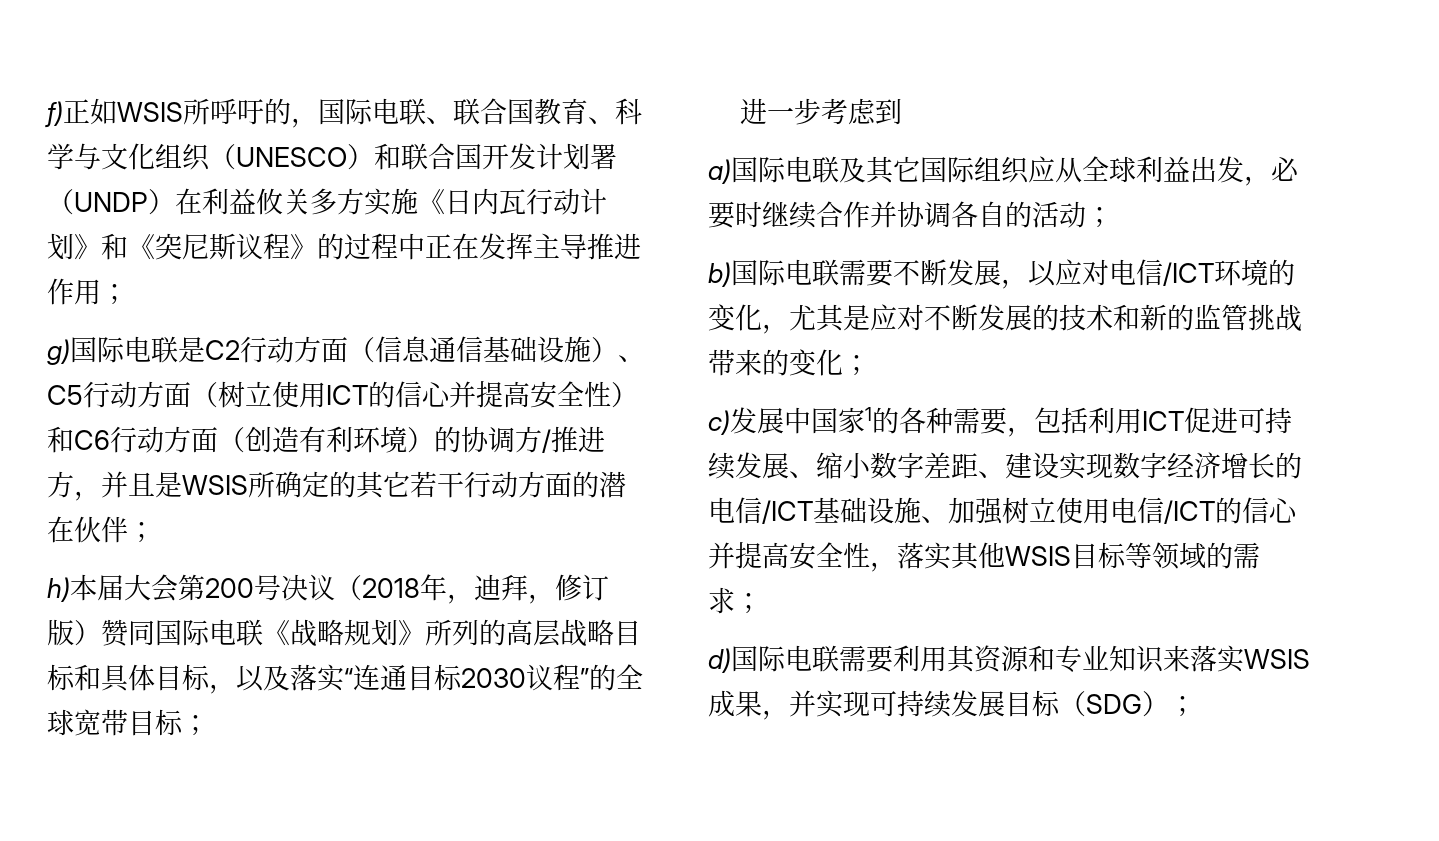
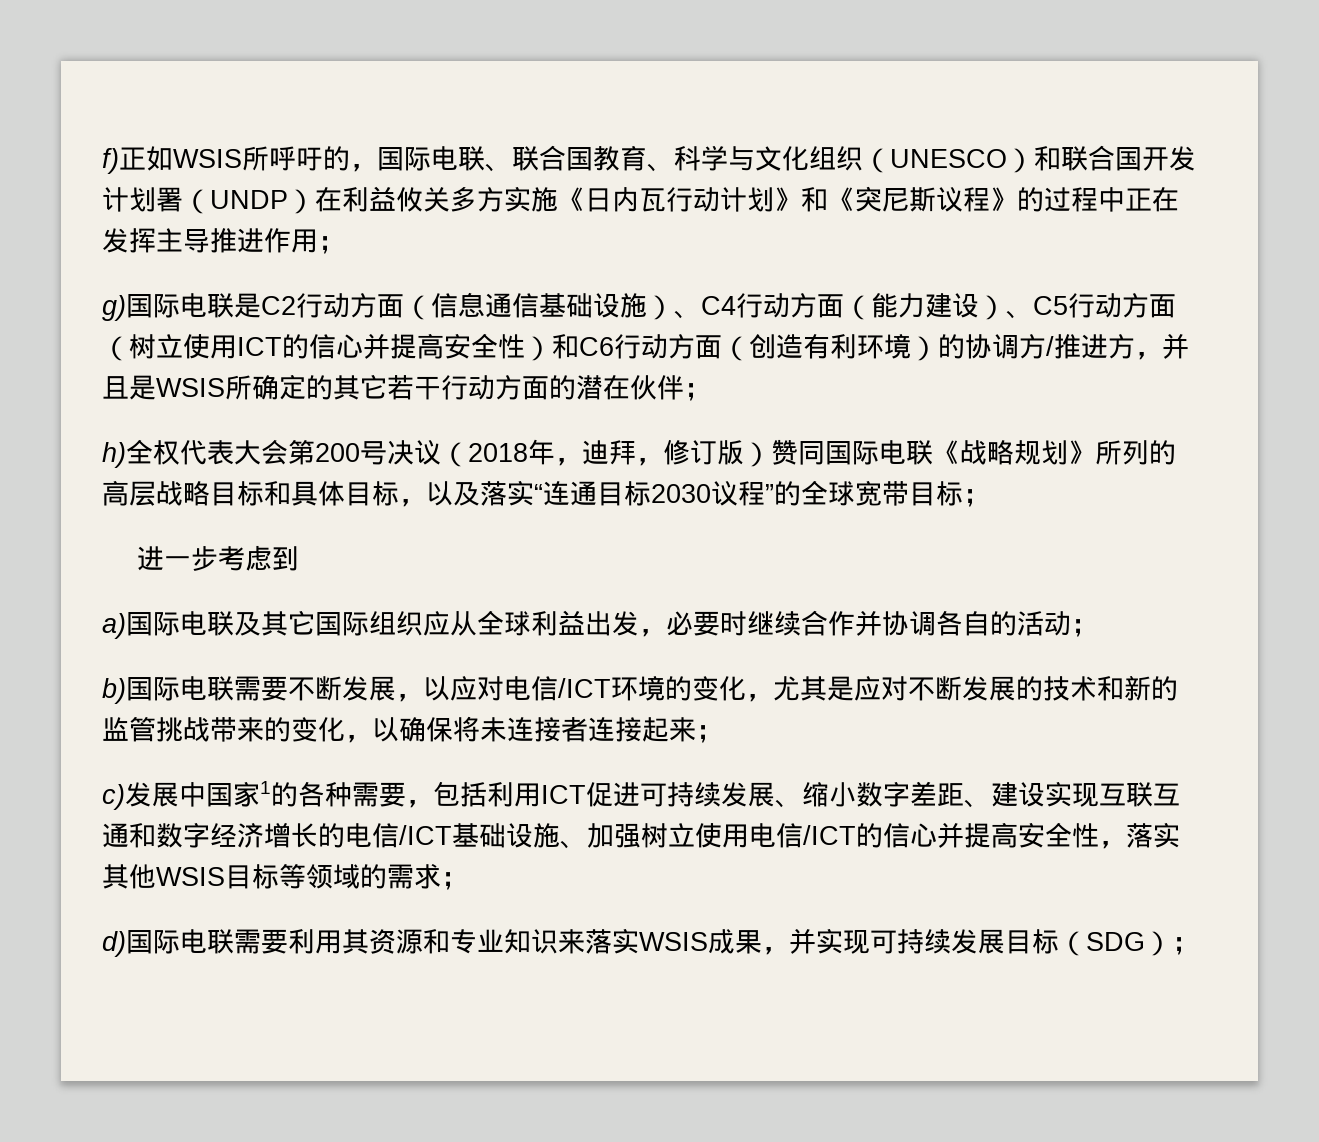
- g)国际电联是C2行动方面（信息通信基础设施）、C5行动方面（树立使用ICT的信心并提高安全性）和C6行动方面（创造有利环境）的协调方/推进方，并且是WSIS所确定的其它若干行动方面的潜在伙伴；
+ g)国际电联是C2行动方面（信息通信基础设施）、C4行动方面（能力建设）、C5行动方面（树立使用ICT的信心并提高安全性）和C6行动方面（创造有利环境）的协调方/推进方，并且是WSIS所确定的其它若干行动方面的潜在伙伴；
- h)本届大会第200号决议（2018年，迪拜，修订版）赞同国际电联《战略规划》所列的高层战略目标和具体目标，以及落实“连通目标2030议程”的全球宽带目标；
+ h)全权代表大会第200号决议（2018年，迪拜，修订版）赞同国际电联《战略规划》所列的高层战略目标和具体目标，以及落实“连通目标2030议程”的全球宽带目标；
- b)国际电联需要不断发展，以应对电信/ICT环境的变化，尤其是应对不断发展的技术和新的监管挑战带来的变化；
+ b)国际电联需要不断发展，以应对电信/ICT环境的变化，尤其是应对不断发展的技术和新的监管挑战带来的变化，以确保将未连接者连接起来；
- c)发展中国家1的各种需要，包括利用ICT促进可持续发展、缩小数字差距、建设实现数字经济增长的电信/ICT基础设施、加强树立使用电信/ICT的信心并提高安全性，落实其他WSIS目标等领域的需求；
+ c)发展中国家1的各种需要，包括利用ICT促进可持续发展、缩小数字差距、建设实现互联互通和数字经济增长的电信/ICT基础设施、加强树立使用电信/ICT的信心并提高安全性，落实其他WSIS目标等领域的需求；

